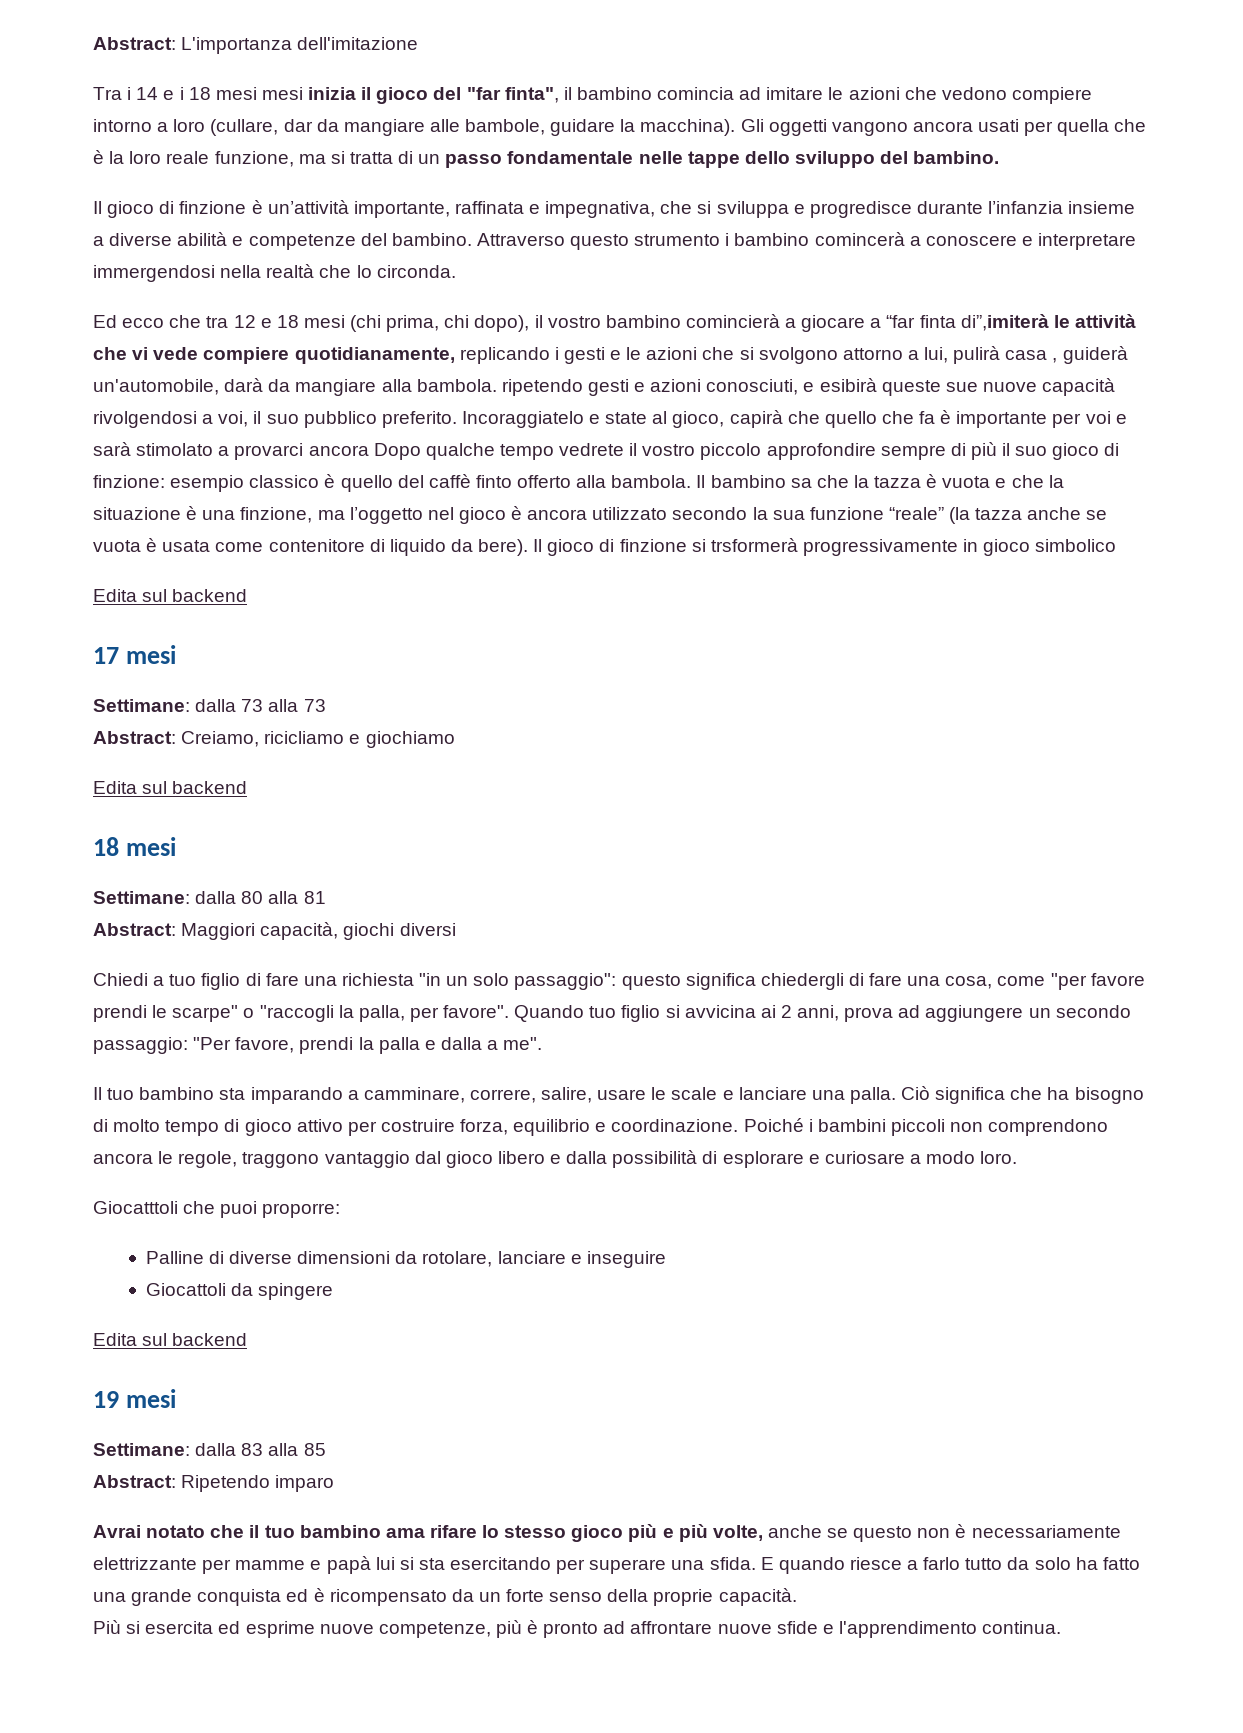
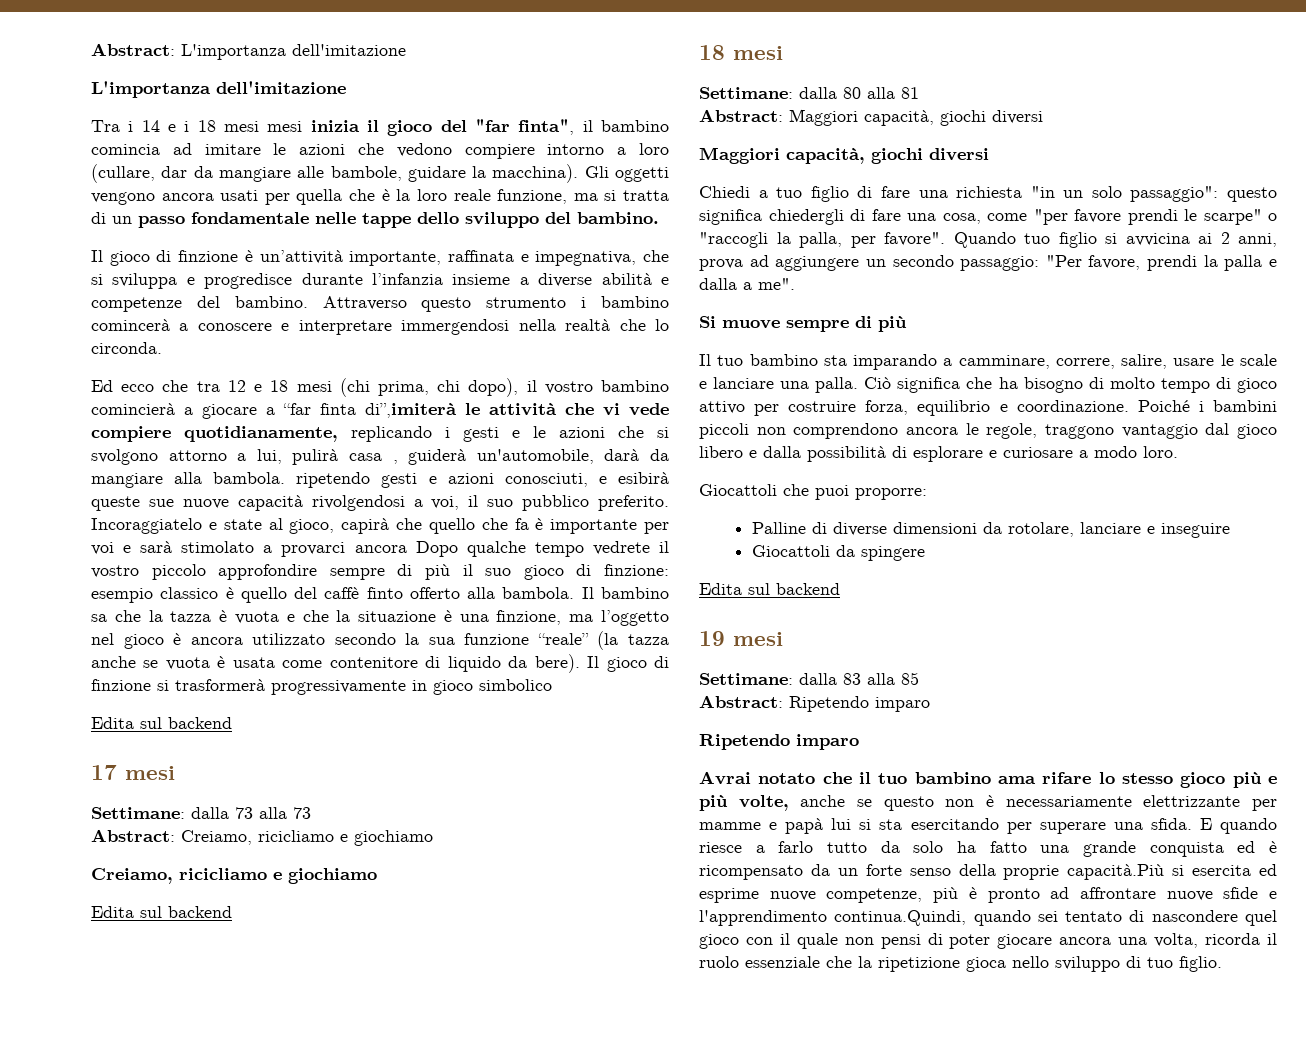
  Abstract: L'importanza dell'imitazione
+ L'importanza dell'imitazione
- Gli oggetti vangono ancora usati per quella che è la loro reale funzione, ma si tratta di un passo fondamentale nelle tappe dello sviluppo del bambino.
+ Gli oggetti vengono ancora usati per quella che è la loro reale funzione, ma si tratta di un passo fondamentale nelle tappe dello sviluppo del bambino.
- Il gioco di finzione si trsformerà progressivamente in gioco simbolico
+ Il gioco di finzione si trasformerà progressivamente in gioco simbolico
  Abstract: Creiamo, ricicliamo e giochiamo
+ Creiamo, ricicliamo e giochiamo
  Abstract: Maggiori capacità, giochi diversi
+ Maggiori capacità, giochi diversi
+ Si muove sempre di più
- Giocatttoli che puoi proporre:
+ Giocattoli che puoi proporre:
  Abstract: Ripetendo imparo
+ Ripetendo imparo
- E quando riesce a farlo tutto da solo ha fatto una grande conquista ed è ricompensato da un forte senso della proprie capacità.
- Più si esercita ed esprime nuove competenze, più è pronto ad affrontare nuove sfide e l'apprendimento continua.
+ E quando riesce a farlo tutto da solo ha fatto una grande conquista ed è ricompensato da un forte senso della proprie capacità.Più si esercita ed esprime nuove competenze, più è pronto ad affrontare nuove sfide e l'apprendimento continua.Quindi, quando sei tentato di nascondere quel gioco con il quale non pensi di poter giocare ancora una volta, ricorda il ruolo essenziale che la ripetizione gioca nello sviluppo di tuo figlio.

